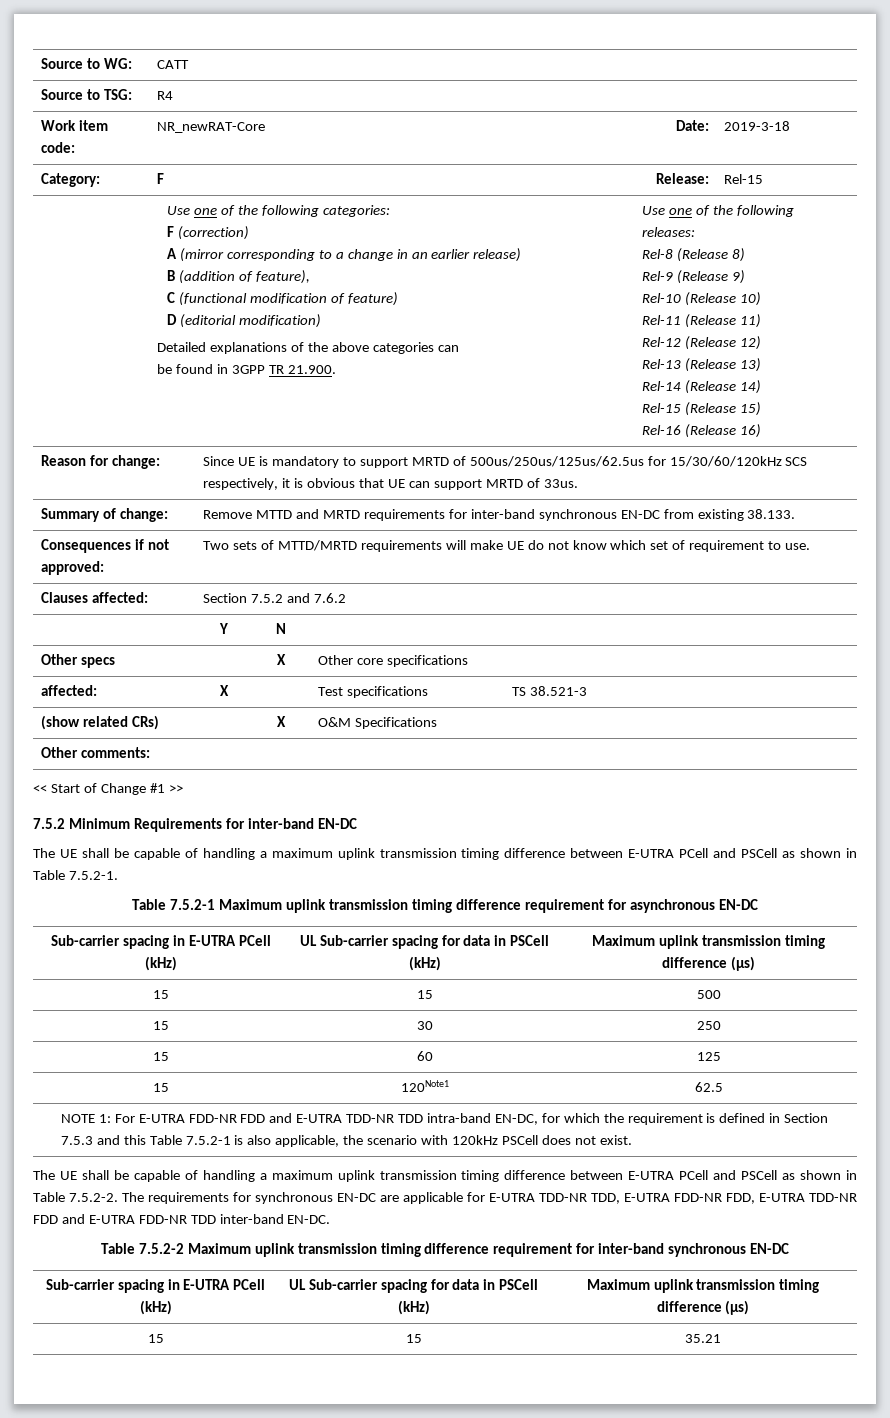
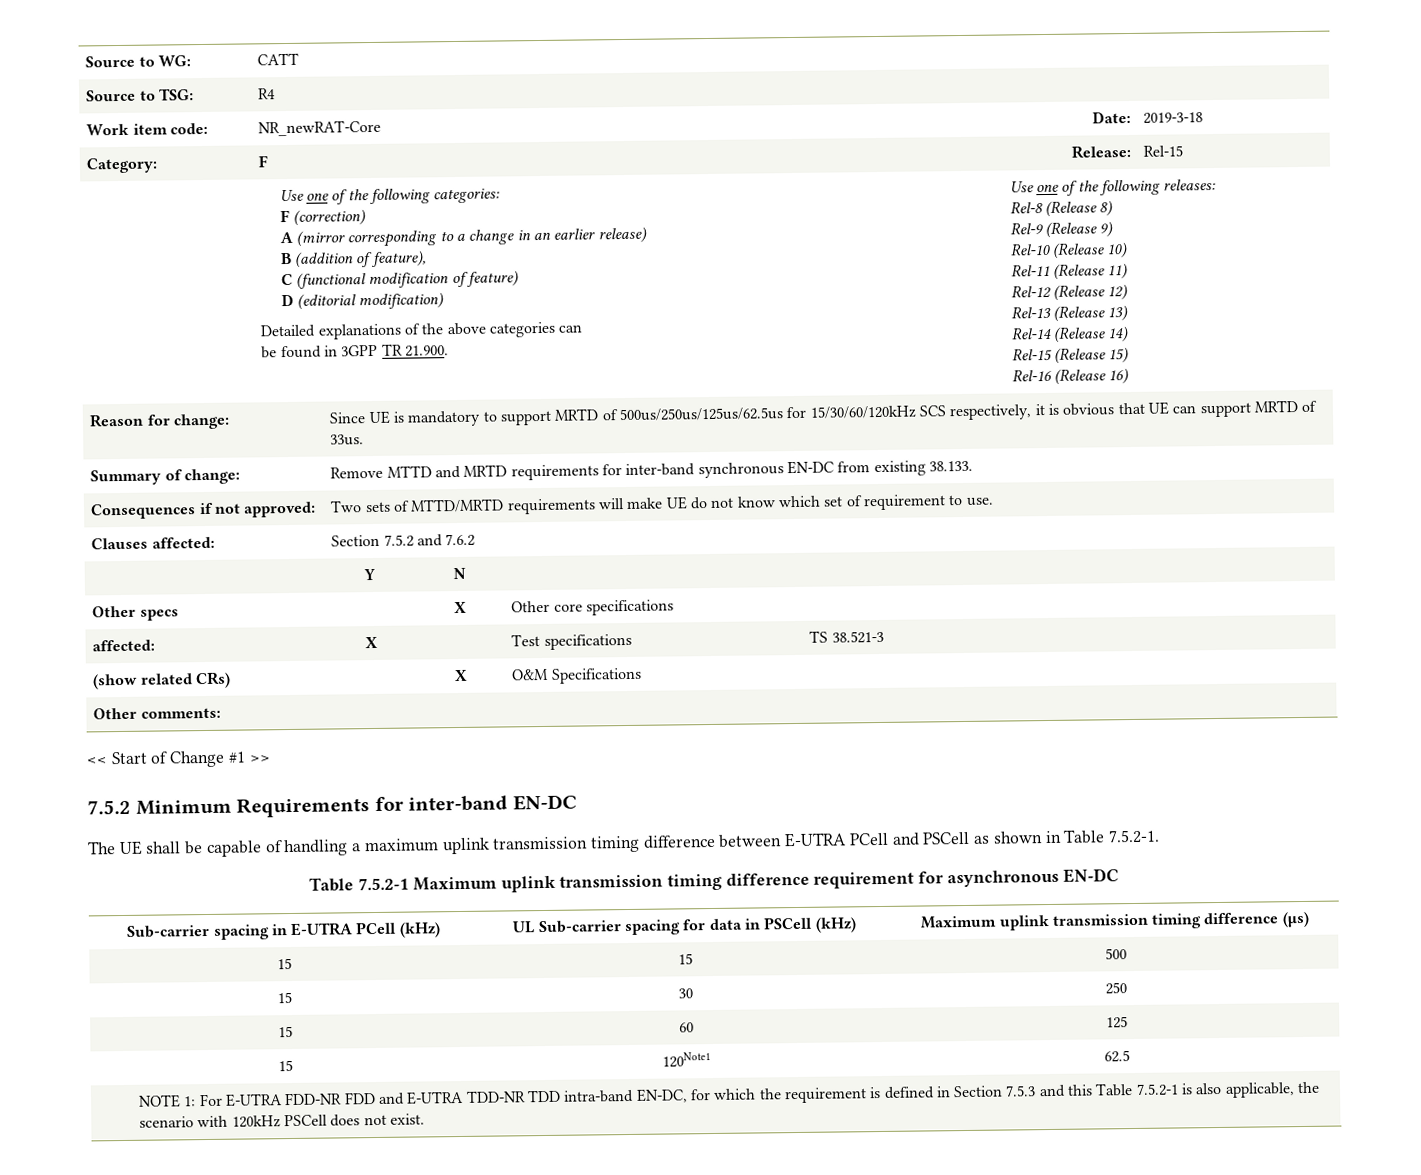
- The UE shall be capable of handling a maximum uplink transmission timing difference between E-UTRA PCell and PSCell as shown in Table 7.5.2-2. The requirements for synchronous EN-DC are applicable for E-UTRA TDD-NR TDD, E-UTRA FDD-NR FDD, E-UTRA TDD-NR FDD and E-UTRA FDD-NR TDD inter-band EN-DC.
- Table 7.5.2-2 Maximum uplink transmission timing difference requirement for inter-band synchronous EN-DC
- Sub-carrier spacing in E-UTRA PCell (kHz) | UL Sub-carrier spacing for data in PSCell (kHz) | Maximum uplink transmission timing difference (µs)
- 15 | 15 | 35.21

